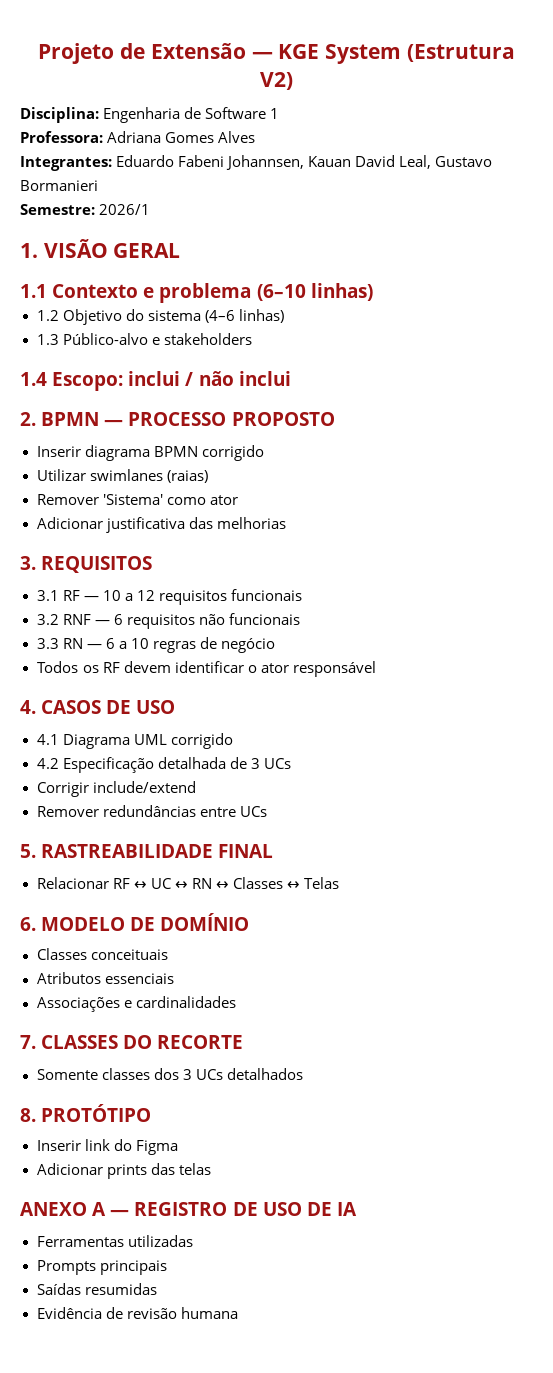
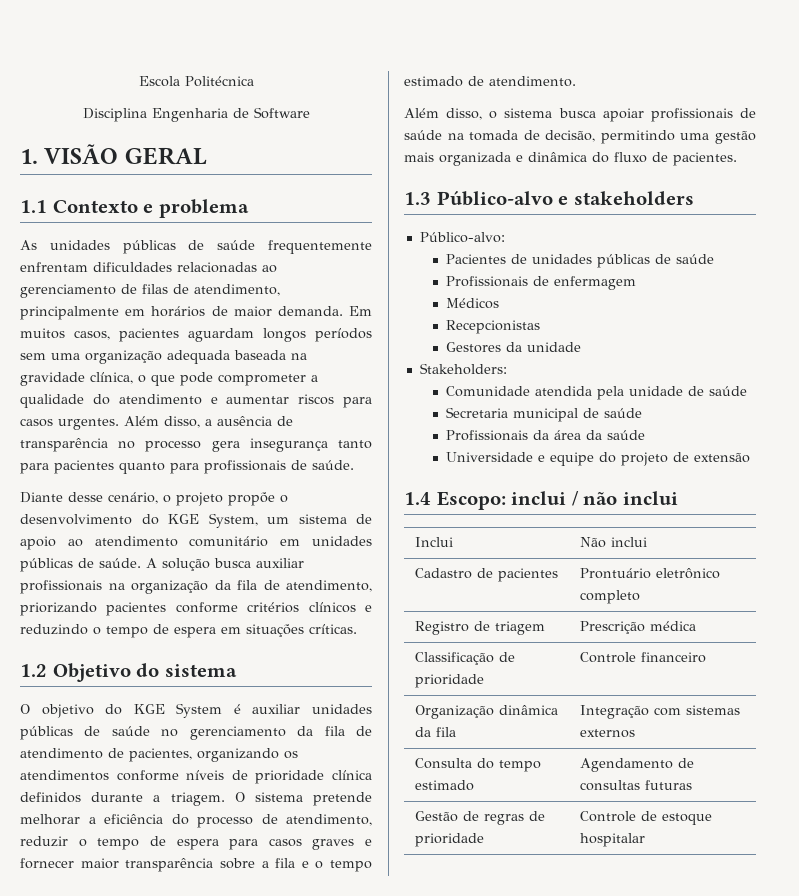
- Projeto de Extensão — KGE System (Estrutura V2)
- Disciplina: Engenharia de Software 1
- Professora: Adriana Gomes Alves
- Integrantes: Eduardo Fabeni Johannsen, Kauan David Leal, Gustavo Bormanieri
- Semestre: 2026/1
+ Escola Politécnica
+ Disciplina Engenharia de Software
- 1.1 Contexto e problema (6–10 linhas)
- 1.2 Objetivo do sistema (4–6 linhas)
+ 1.1 Contexto e problema
+ As unidades públicas de saúde frequentemente enfrentam dificuldades relacionadas ao gerenciamento de filas de atendimento, principalmente em horários de maior demanda. Em muitos casos, pacientes aguardam longos períodos sem uma organização adequada baseada na gravidade clínica, o que pode comprometer a qualidade do atendimento e aumentar riscos para casos urgentes. Além disso, a ausência de transparência no processo gera insegurança tanto para pacientes quanto para profissionais de saúde.
+ Diante desse cenário, o projeto propõe o desenvolvimento do KGE System, um sistema de apoio ao atendimento comunitário em unidades públicas de saúde. A solução busca auxiliar profissionais na organização da fila de atendimento, priorizando pacientes conforme critérios clínicos e reduzindo o tempo de espera em situações críticas.
+ 1.2 Objetivo do sistema
+ O objetivo do KGE System é auxiliar unidades públicas de saúde no gerenciamento da fila de atendimento de pacientes, organizando os atendimentos conforme níveis de prioridade clínica definidos durante a triagem. O sistema pretende melhorar a eficiência do processo de atendimento, reduzir o tempo de espera para casos graves e fornecer maior transparência sobre a fila e o tempo estimado de atendimento.
+ Além disso, o sistema busca apoiar profissionais de saúde na tomada de decisão, permitindo uma gestão mais organizada e dinâmica do fluxo de pacientes.
  1.3 Público-alvo e stakeholders
+ Público-alvo:
+ Pacientes de unidades públicas de saúde
+ Profissionais de enfermagem
+ Médicos
+ Recepcionistas
+ Gestores da unidade
+ Stakeholders:
+ Comunidade atendida pela unidade de saúde
+ Secretaria municipal de saúde
+ Profissionais da área da saúde
+ Universidade e equipe do projeto de extensão
- 2. BPMN — PROCESSO PROPOSTO
- Inserir diagrama BPMN corrigido
- Utilizar swimlanes (raias)
- Remover 'Sistema' como ator
- Adicionar justificativa das melhorias
- 3. REQUISITOS
- 3.1 RF — 10 a 12 requisitos funcionais
- 3.2 RNF — 6 requisitos não funcionais
- 3.3 RN — 6 a 10 regras de negócio
- Todos os RF devem identificar o ator responsável
- 4. CASOS DE USO
- 4.1 Diagrama UML corrigido
- 4.2 Especificação detalhada de 3 UCs
- Corrigir include/extend
- Remover redundâncias entre UCs
- 5. RASTREABILIDADE FINAL
- Relacionar RF ↔ UC ↔ RN ↔ Classes ↔ Telas
- 6. MODELO DE DOMÍNIO
- Classes conceituais
- Atributos essenciais
- Associações e cardinalidades
- 7. CLASSES DO RECORTE
- Somente classes dos 3 UCs detalhados
- 8. PROTÓTIPO
- Inserir link do Figma
- Adicionar prints das telas
- ANEXO A — REGISTRO DE USO DE IA
- Ferramentas utilizadas
- Prompts principais
- Saídas resumidas
- Evidência de revisão humana
+ Inclui | Não inclui
+ Cadastro de pacientes | Prontuário eletrônico completo
+ Registro de triagem | Prescrição médica
+ Classificação de prioridade | Controle financeiro
+ Organização dinâmica da fila | Integração com sistemas externos
+ Consulta do tempo estimado | Agendamento de consultas futuras
+ Gestão de regras de prioridade | Controle de estoque hospitalar

